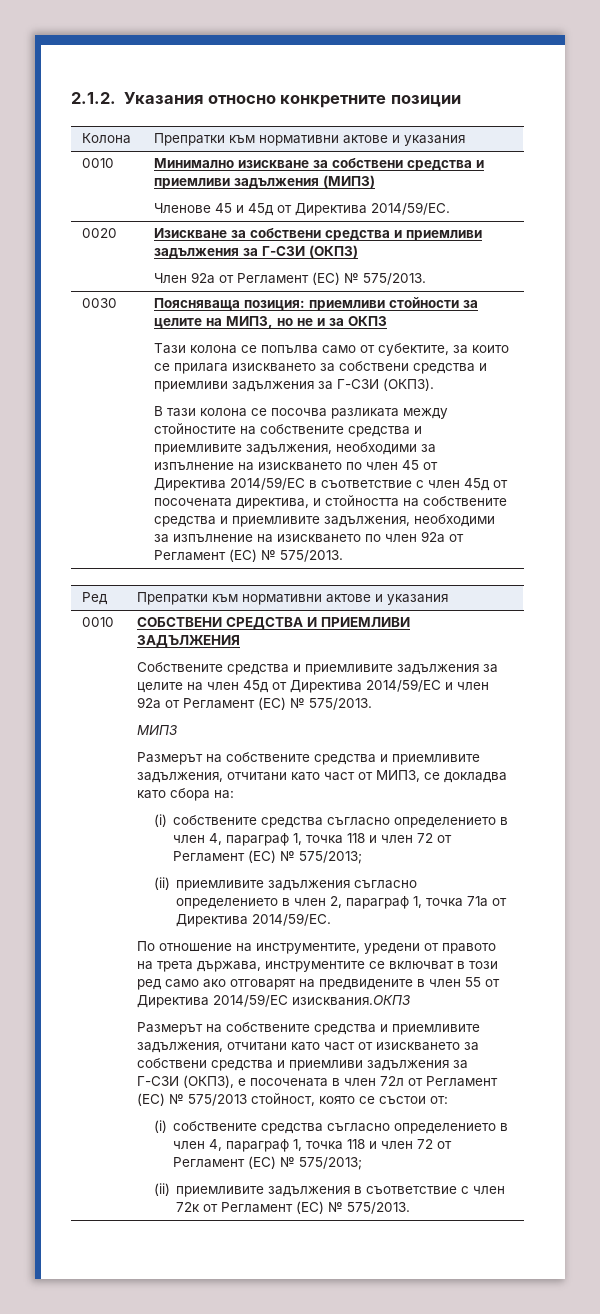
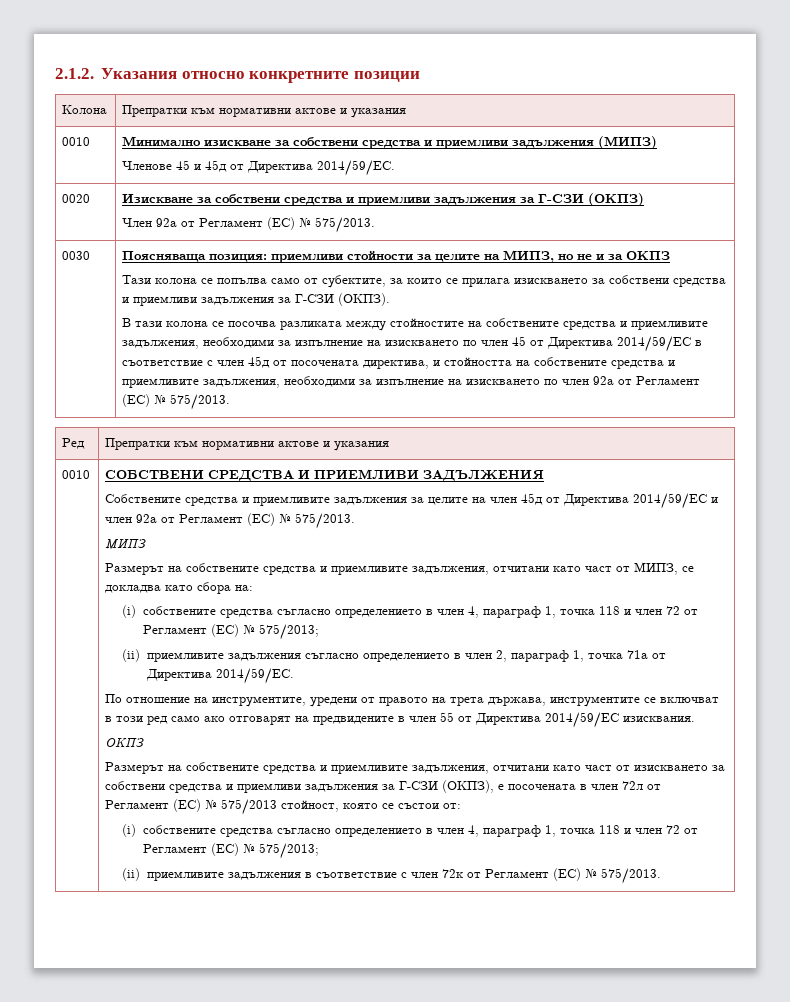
- По отношение на инструментите, уредени от правото на трета държава, инструментите се включват в този ред само ако отговарят на предвидените в член 55 от Директива 2014/59/ЕС изисквания.ОКПЗ
+ По отношение на инструментите, уредени от правото на трета държава, инструментите се включват в този ред само ако отговарят на предвидените в член 55 от Директива 2014/59/ЕС изисквания.
+ ОКПЗ

